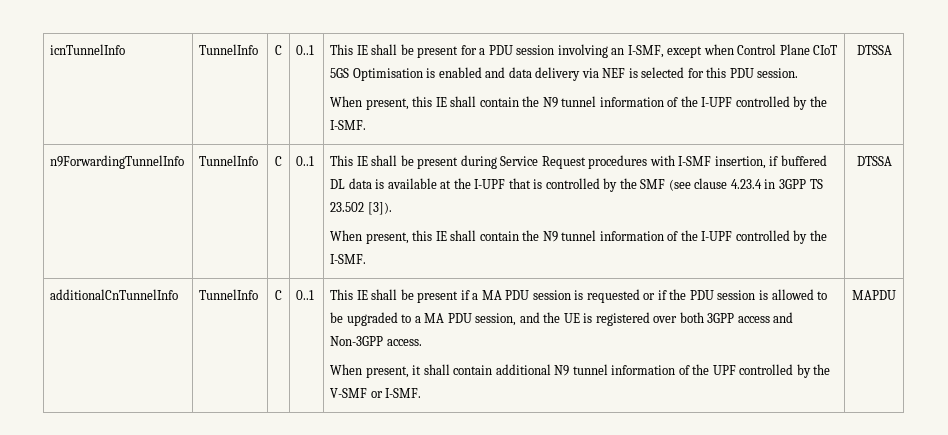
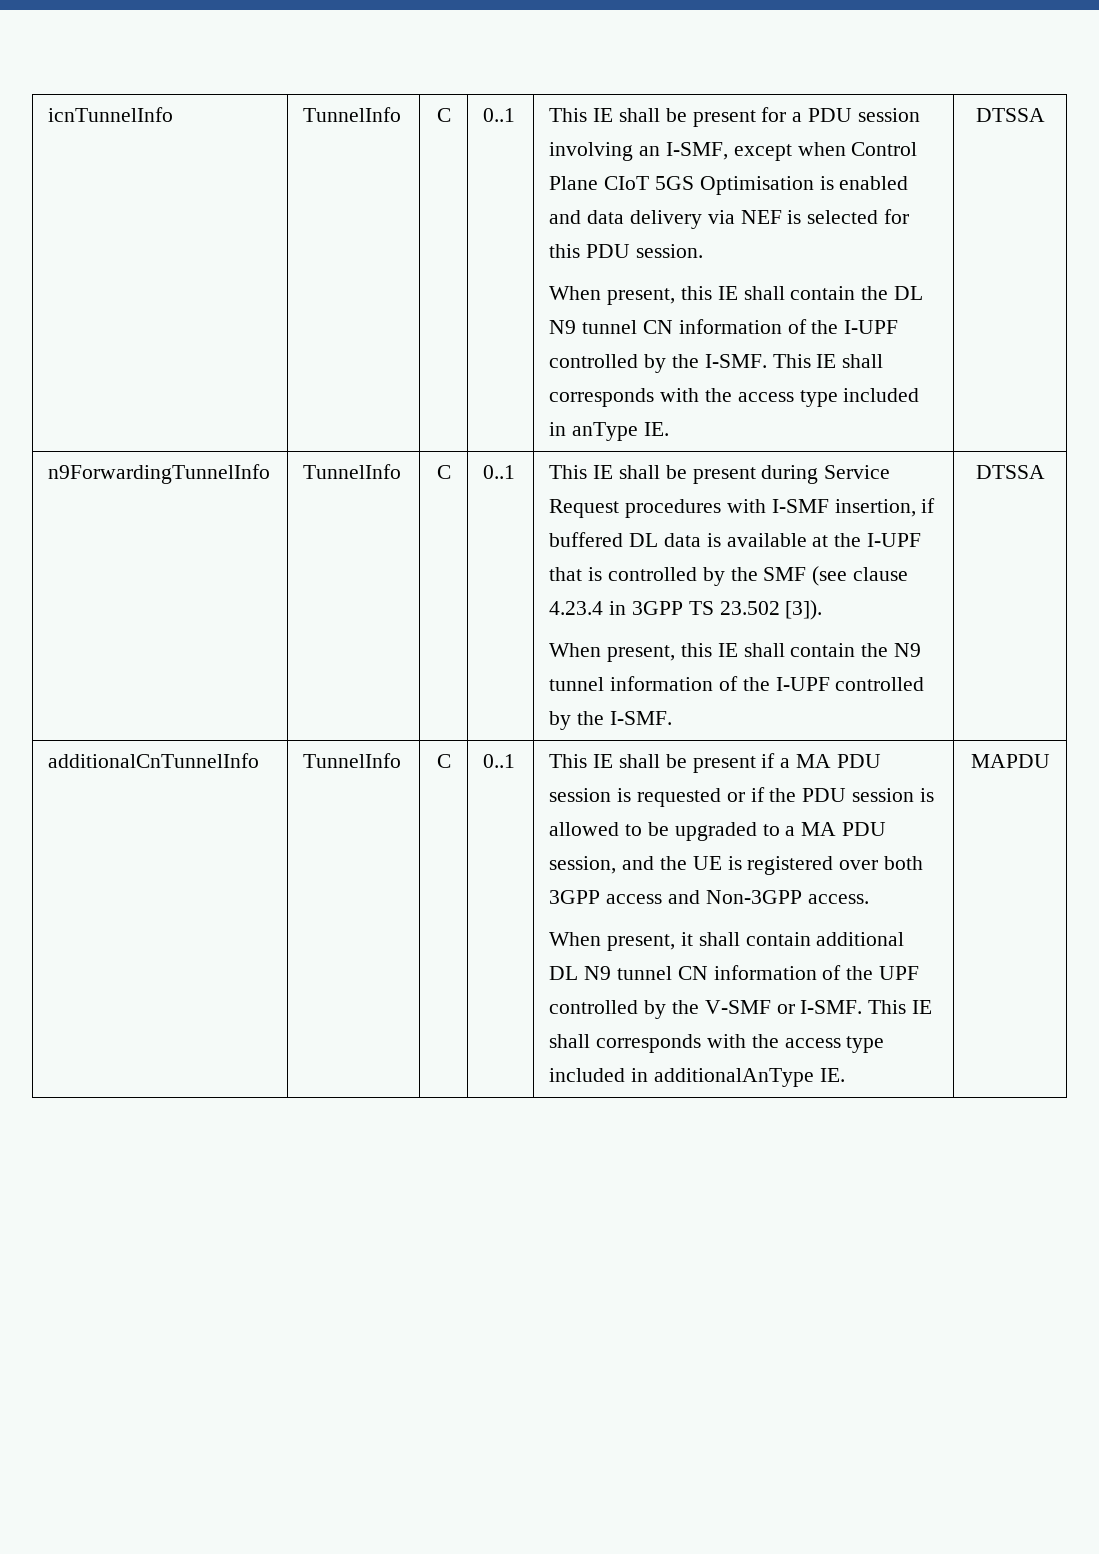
  This IE shall be present for a PDU session involving an I-SMF, except when Control Plane CIoT 5GS Optimisation is enabled and data delivery via NEF is selected for this PDU session.
- When present, this IE shall contain the N9 tunnel information of the I-UPF controlled by the I-SMF.
+ When present, this IE shall contain the DL N9 tunnel CN information of the I-UPF controlled by the I-SMF. This IE shall corresponds with the access type included in anType IE.
- When present, it shall contain additional N9 tunnel information of the UPF controlled by the V-SMF or I-SMF.
+ When present, it shall contain additional DL N9 tunnel CN information of the UPF controlled by the V-SMF or I-SMF. This IE shall corresponds with the access type included in additionalAnType IE.

